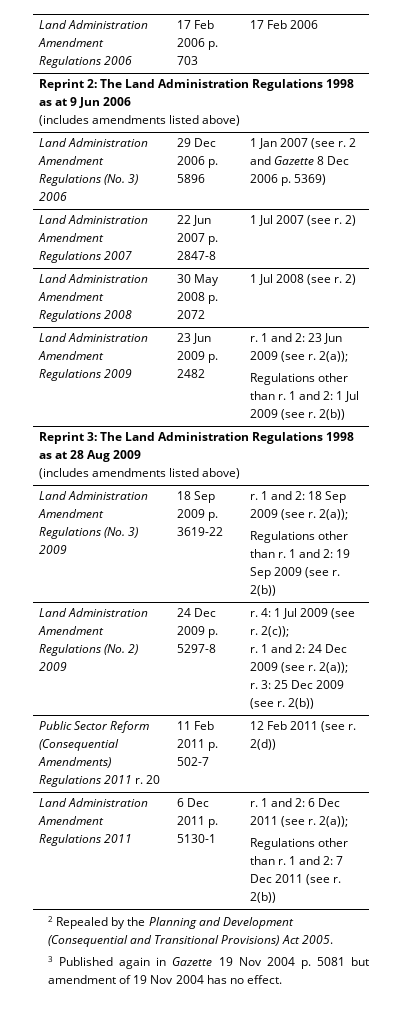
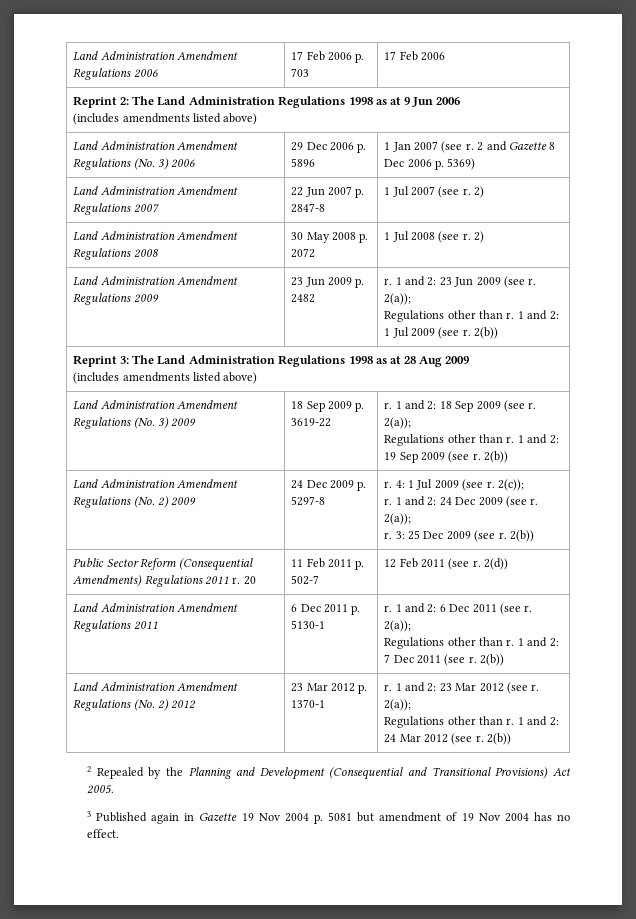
+ Land Administration Amendment Regulations (No. 2) 2012 | 23 Mar 2012 p. 1370-1 | r. 1 and 2: 23 Mar 2012 (see r. 2(a));
+ Regulations other than r. 1 and 2: 24 Mar 2012 (see r. 2(b))

